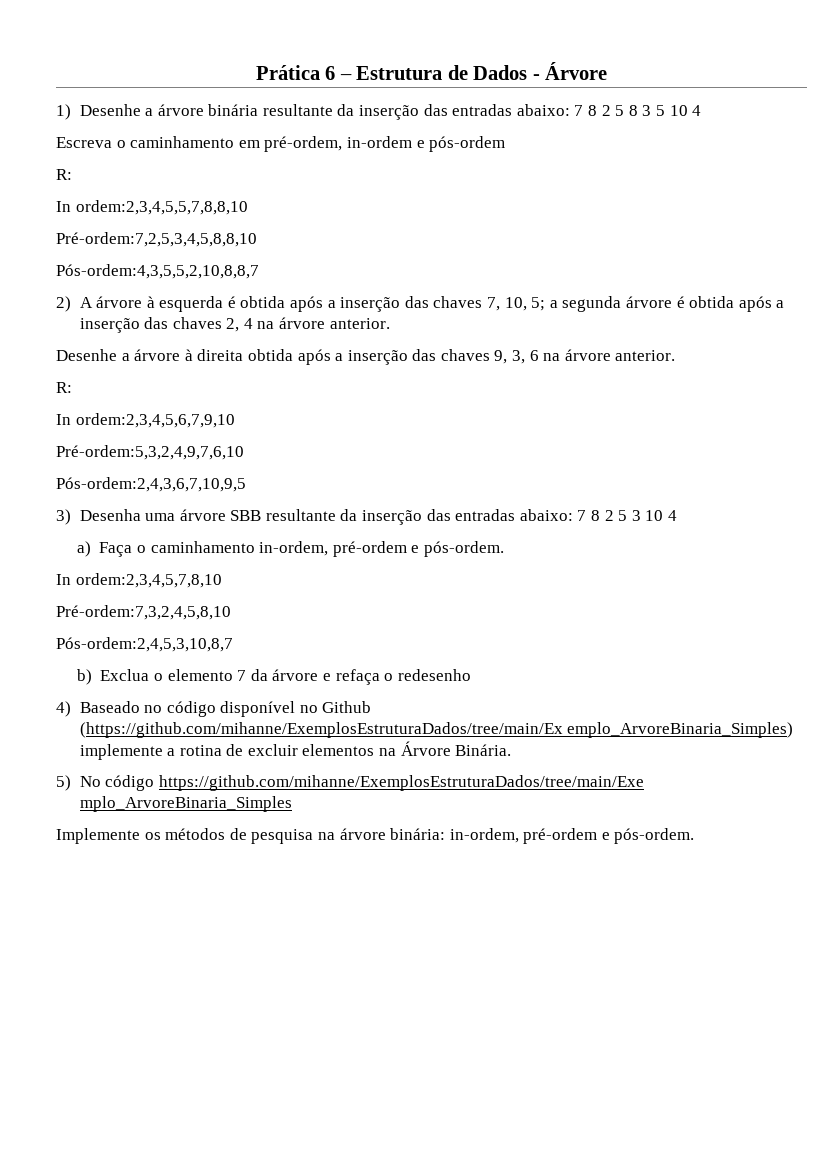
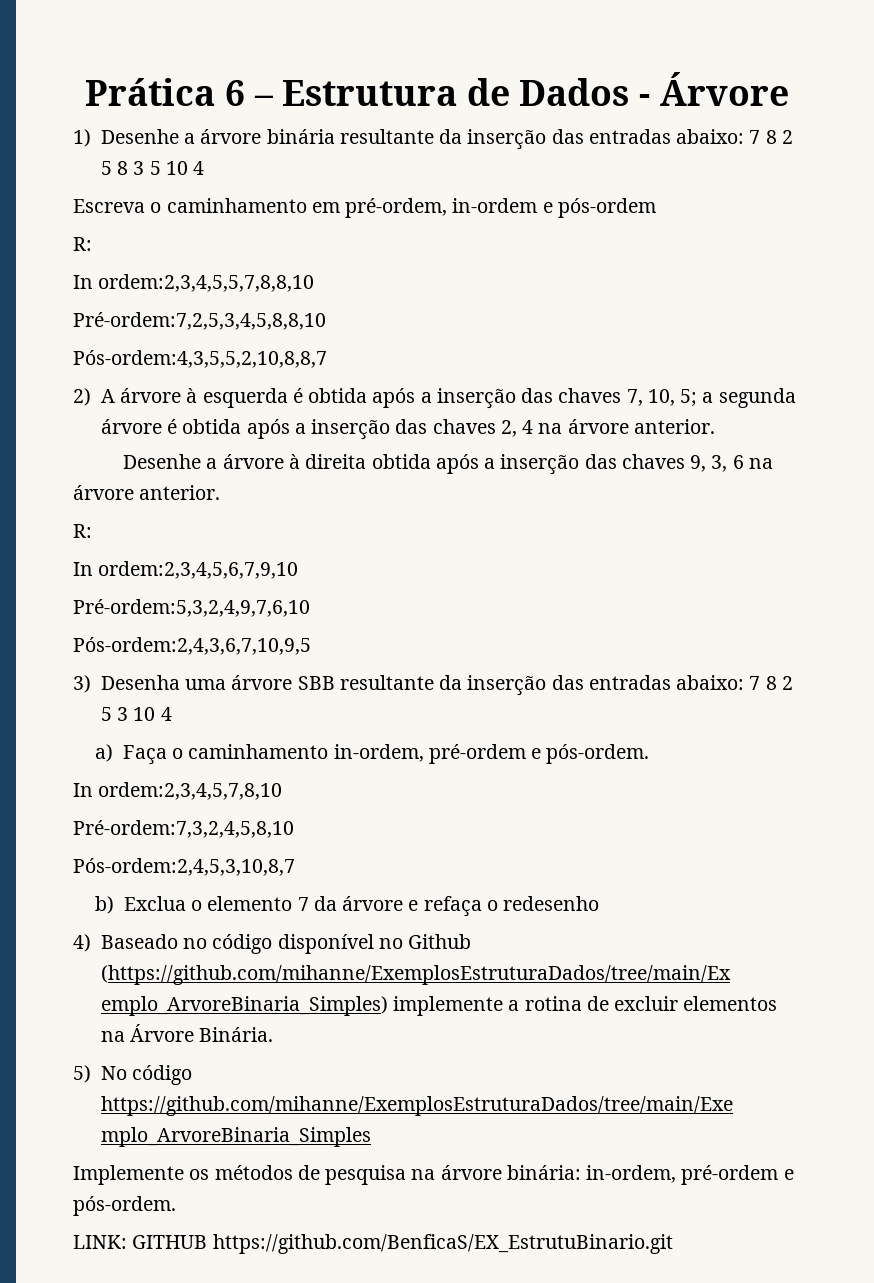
+ LINK: GITHUB https://github.com/BenficaS/EX_EstrutuBinario.git

